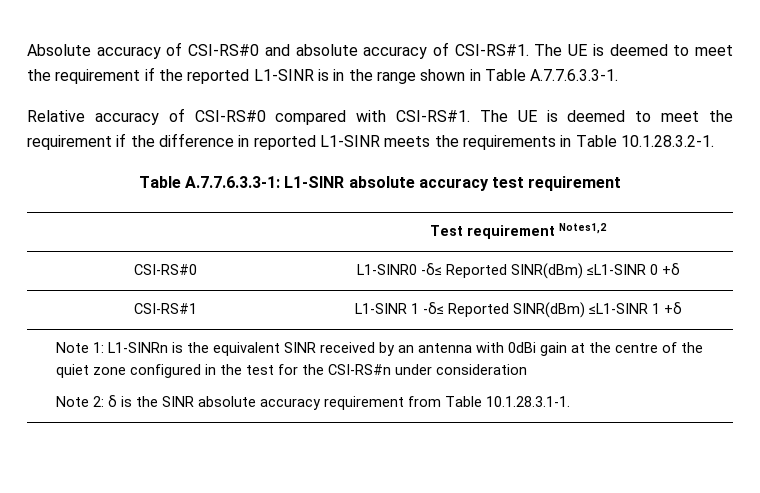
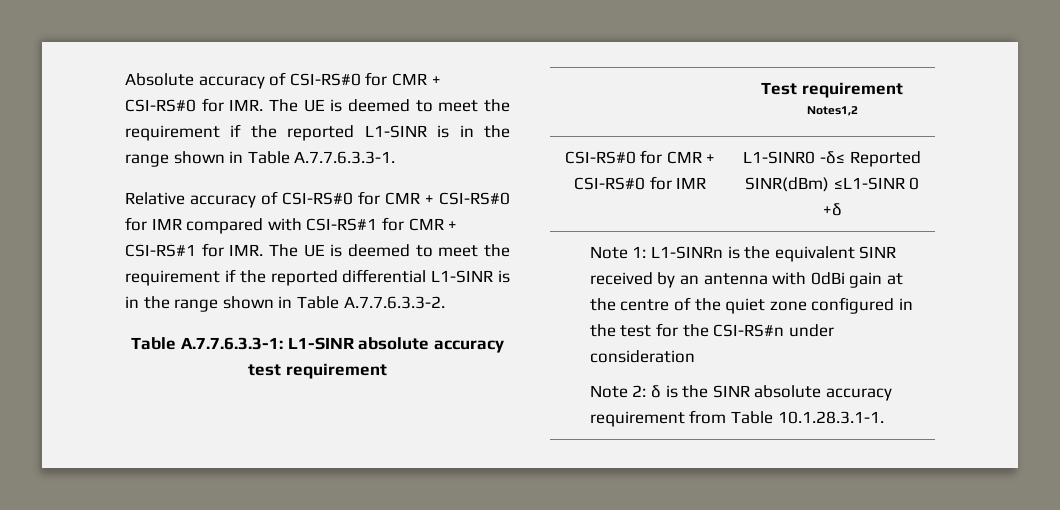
- Absolute accuracy of CSI-RS#0 and absolute accuracy of CSI-RS#1. The UE is deemed to meet the requirement if the reported L1-SINR is in the range shown in Table A.7.7.6.3.3-1.
+ Absolute accuracy of CSI-RS#0 for CMR + CSI-RS#0 for IMR. The UE is deemed to meet the requirement if the reported L1-SINR is in the range shown in Table A.7.7.6.3.3-1.
- Relative accuracy of CSI-RS#0 compared with CSI-RS#1. The UE is deemed to meet the requirement if the difference in reported L1-SINR meets the requirements in Table 10.1.28.3.2-1.
+ Relative accuracy of CSI-RS#0 for CMR + CSI-RS#0 for IMR compared with CSI-RS#1 for CMR + CSI-RS#1 for IMR. The UE is deemed to meet the requirement if the reported differential L1-SINR is in the range shown in Table A.7.7.6.3.3-2.
- CSI-RS#0 | L1-SINR0 -δ≤ Reported SINR(dBm) ≤L1-SINR 0 +δ
+ CSI-RS#0 for CMR + CSI-RS#0 for IMR | L1-SINR0 -δ≤ Reported SINR(dBm) ≤L1-SINR 0 +δ
- CSI-RS#1 | L1-SINR 1 -δ≤ Reported SINR(dBm) ≤L1-SINR 1 +δ

